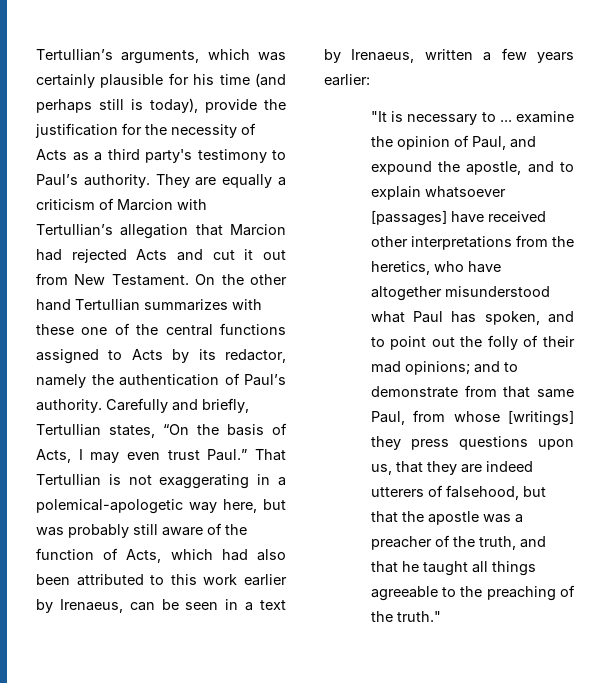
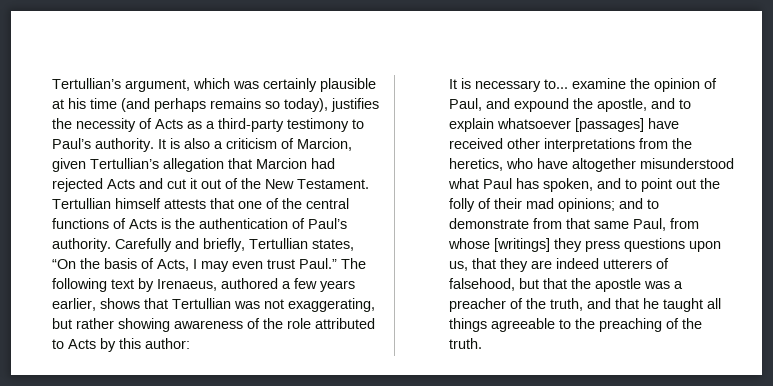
- Tertullian’s arguments, which was certainly plausible for his time (and perhaps still is today), provide the justification for the necessity of Acts as a third party's testimony to Paul’s authority.
+ Tertullian’s argument, which was certainly plausible at his time (and perhaps remains so today), justifies the necessity of Acts as a third-party testimony to Paul’s authority.
- They are equally a criticism of Marcion with Tertullian’s allegation that Marcion had rejected Acts and cut it out from New Testament. On the other hand Tertullian summarizes with these one of the central functions assigned to Acts by its redactor, namely the authentication of Paul’s authority.
+ It is also a criticism of Marcion, given Tertullian’s allegation that Marcion had rejected Acts and cut it out of the New Testament. Tertullian himself attests that one of the central functions of Acts is the authentication of Paul’s authority.
- That Tertullian is not exaggerating in a polemical-apologetic way here, but was probably still aware of the function of Acts, which had also been attributed to this work earlier by Irenaeus, can be seen in a text by Irenaeus, written a few years earlier:
- "It is necessary to ... examine the opinion of Paul, and expound the apostle, and to explain whatsoever [passages] have received other interpretations from the heretics, who have altogether misunderstood what Paul has spoken, and to point out the folly of their mad opinions;
+ The following text by Irenaeus, authored a few years earlier, shows that Tertullian was not exaggerating, but rather showing awareness of the role attributed to Acts by this author:
+ It is necessary to... examine the opinion of Paul, and expound the apostle, and to explain whatsoever [passages] have received other interpretations from the heretics, who have altogether misunderstood what Paul has spoken, and to point out the folly of their mad opinions;
- and to demonstrate from that same Paul, from whose [writings] they press questions upon us, that they are indeed utterers of falsehood, but that the apostle was a preacher of the truth, and that he taught all things agreeable to the preaching of the truth."
+ and to demonstrate from that same Paul, from whose [writings] they press questions upon us, that they are indeed utterers of falsehood, but that the apostle was a preacher of the truth, and that he taught all things agreeable to the preaching of the truth.

